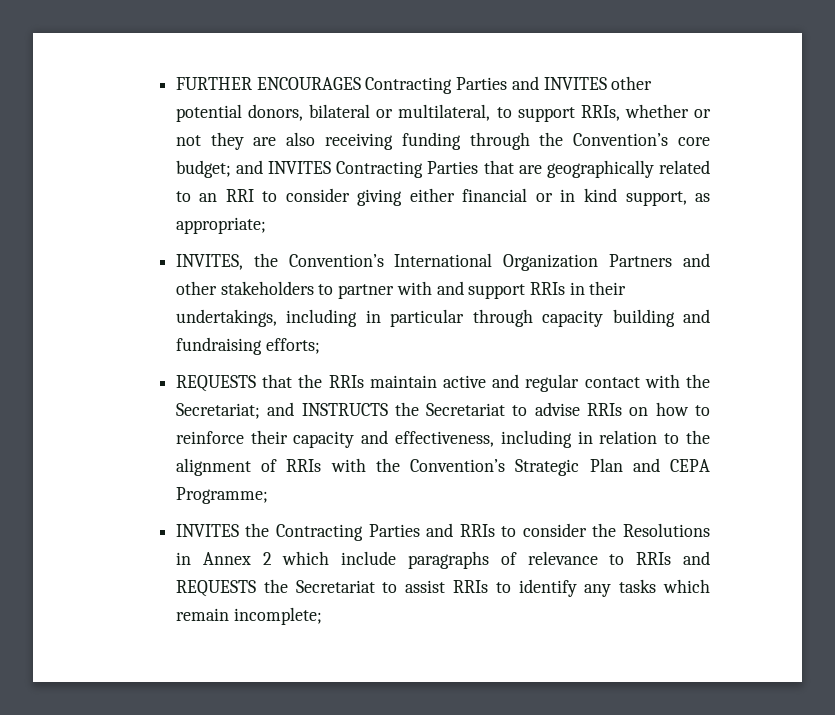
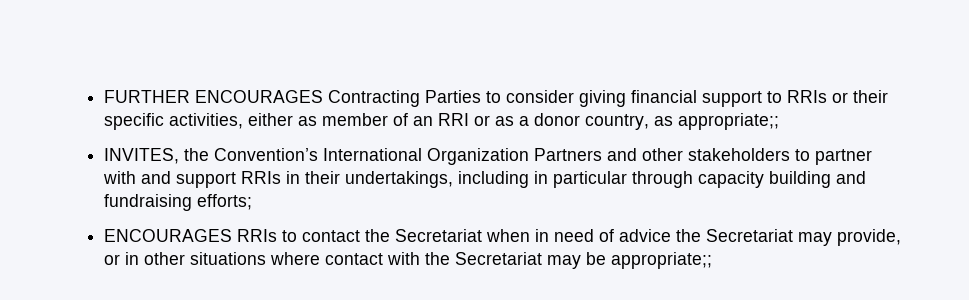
- FURTHER ENCOURAGES Contracting Parties and INVITES other potential donors, bilateral or multilateral, to support RRIs, whether or not they are also receiving funding through the Convention’s core budget; and INVITES Contracting Parties that are geographically related to an RRI to consider giving either financial or in kind support, as appropriate;
+ FURTHER ENCOURAGES Contracting Parties to consider giving financial support to RRIs or their specific activities, either as member of an RRI or as a donor country, as appropriate;;
- REQUESTS that the RRIs maintain active and regular contact with the Secretariat; and INSTRUCTS the Secretariat to advise RRIs on how to reinforce their capacity and effectiveness, including in relation to the alignment of RRIs with the Convention’s Strategic Plan and CEPA Programme;
- INVITES the Contracting Parties and RRIs to consider the Resolutions in Annex 2 which include paragraphs of relevance to RRIs and REQUESTS the Secretariat to assist RRIs to identify any tasks which remain incomplete;
+ ENCOURAGES RRIs to contact the Secretariat when in need of advice the Secretariat may provide, or in other situations where contact with the Secretariat may be appropriate;;

